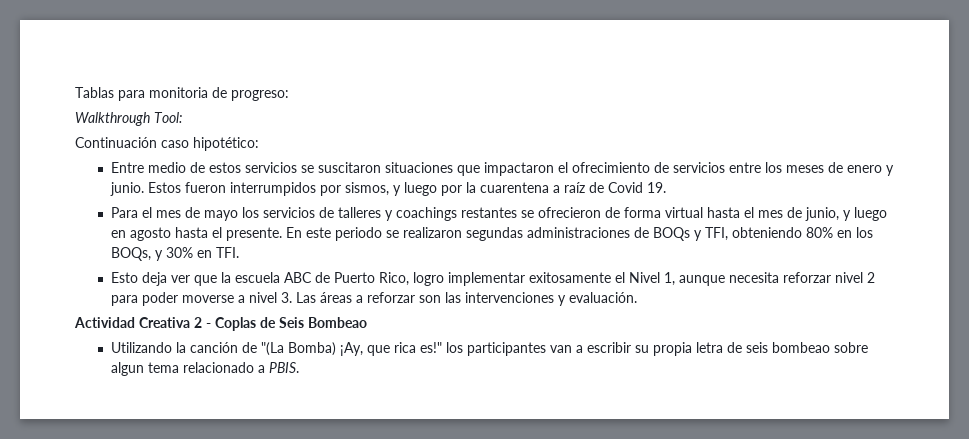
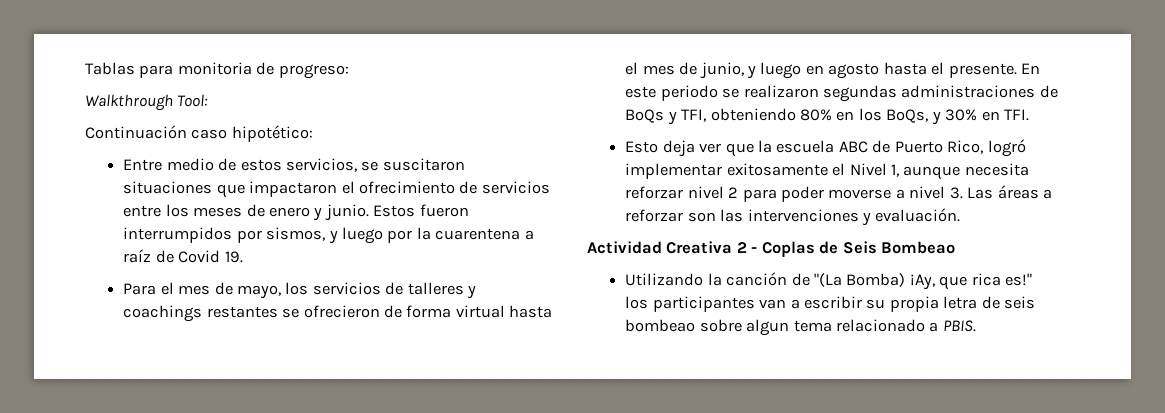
- Entre medio de estos servicios se suscitaron situaciones que impactaron el ofrecimiento de servicios entre los meses de enero y junio.
+ Entre medio de estos servicios, se suscitaron situaciones que impactaron el ofrecimiento de servicios entre los meses de enero y junio.
- Para el mes de mayo los servicios de talleres y coachings restantes se ofrecieron de forma virtual hasta el mes de junio, y luego en agosto hasta el presente.
+ Para el mes de mayo, los servicios de talleres y coachings restantes se ofrecieron de forma virtual hasta el mes de junio, y luego en agosto hasta el presente.
- En este periodo se realizaron segundas administraciones de BOQs y TFI, obteniendo 80% en los BOQs, y 30% en TFI.
+ En este periodo se realizaron segundas administraciones de BoQs y TFI, obteniendo 80% en los BoQs, y 30% en TFI.
- Esto deja ver que la escuela ABC de Puerto Rico, logro implementar exitosamente el Nivel 1, aunque necesita reforzar nivel 2 para poder moverse a nivel 3. Las áreas a reforzar son las intervenciones y evaluación.
+ Esto deja ver que la escuela ABC de Puerto Rico, logró implementar exitosamente el Nivel 1, aunque necesita reforzar nivel 2 para poder moverse a nivel 3. Las áreas a reforzar son las intervenciones y evaluación.

